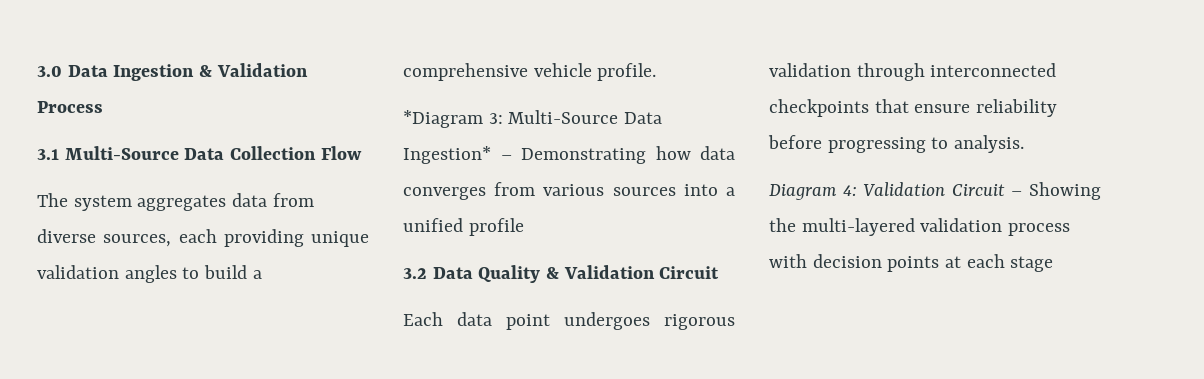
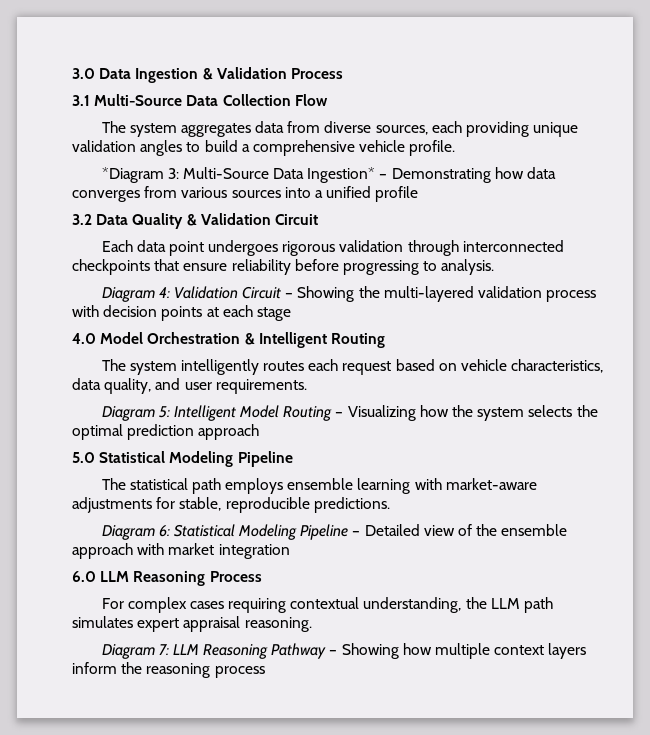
+ 4.0 Model Orchestration & Intelligent Routing
+ The system intelligently routes each request based on vehicle characteristics, data quality, and user requirements.
+ Diagram 5: Intelligent Model Routing – Visualizing how the system selects the optimal prediction approach
+ 5.0 Statistical Modeling Pipeline
+ The statistical path employs ensemble learning with market-aware adjustments for stable, reproducible predictions.
+ Diagram 6: Statistical Modeling Pipeline – Detailed view of the ensemble approach with market integration
+ 6.0 LLM Reasoning Process
+ For complex cases requiring contextual understanding, the LLM path simulates expert appraisal reasoning.
+ Diagram 7: LLM Reasoning Pathway – Showing how multiple context layers inform the reasoning process

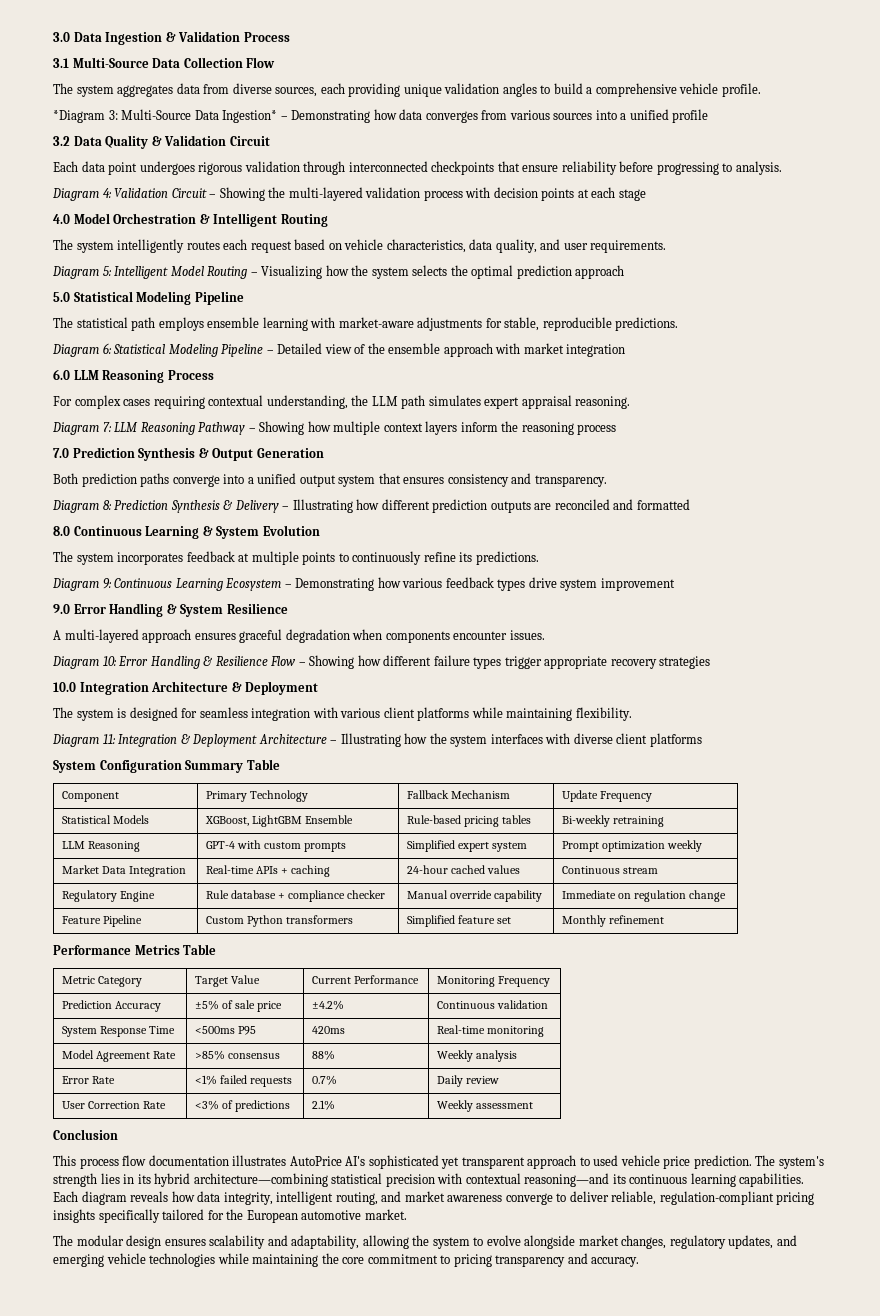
+ 7.0 Prediction Synthesis & Output Generation
+ Both prediction paths converge into a unified output system that ensures consistency and transparency.
+ Diagram 8: Prediction Synthesis & Delivery – Illustrating how different prediction outputs are reconciled and formatted
+ 8.0 Continuous Learning & System Evolution
+ The system incorporates feedback at multiple points to continuously refine its predictions.
+ Diagram 9: Continuous Learning Ecosystem – Demonstrating how various feedback types drive system improvement
+ 9.0 Error Handling & System Resilience
+ A multi-layered approach ensures graceful degradation when components encounter issues.
+ Diagram 10: Error Handling & Resilience Flow – Showing how different failure types trigger appropriate recovery strategies
+ 10.0 Integration Architecture & Deployment
+ The system is designed for seamless integration with various client platforms while maintaining flexibility.
+ Diagram 11: Integration & Deployment Architecture – Illustrating how the system interfaces with diverse client platforms
+ System Configuration Summary Table
+ Component | Primary Technology | Fallback Mechanism | Update Frequency
+ Statistical Models | XGBoost, LightGBM Ensemble | Rule-based pricing tables | Bi-weekly retraining
+ LLM Reasoning | GPT-4 with custom prompts | Simplified expert system | Prompt optimization weekly
+ Market Data Integration | Real-time APIs + caching | 24-hour cached values | Continuous stream
+ Regulatory Engine | Rule database + compliance checker | Manual override capability | Immediate on regulation change
+ Feature Pipeline | Custom Python transformers | Simplified feature set | Monthly refinement
+ Performance Metrics Table
+ Metric Category | Target Value | Current Performance | Monitoring Frequency
+ Prediction Accuracy | ±5% of sale price | ±4.2% | Continuous validation
+ System Response Time | <500ms P95 | 420ms | Real-time monitoring
+ Model Agreement Rate | >85% consensus | 88% | Weekly analysis
+ Error Rate | <1% failed requests | 0.7% | Daily review
+ User Correction Rate | <3% of predictions | 2.1% | Weekly assessment
+ Conclusion
+ This process flow documentation illustrates AutoPrice AI's sophisticated yet transparent approach to used vehicle price prediction. The system's strength lies in its hybrid architecture—combining statistical precision with contextual reasoning—and its continuous learning capabilities. Each diagram reveals how data integrity, intelligent routing, and market awareness converge to deliver reliable, regulation-compliant pricing insights specifically tailored for the European automotive market.
+ The modular design ensures scalability and adaptability, allowing the system to evolve alongside market changes, regulatory updates, and emerging vehicle technologies while maintaining the core commitment to pricing transparency and accuracy.

